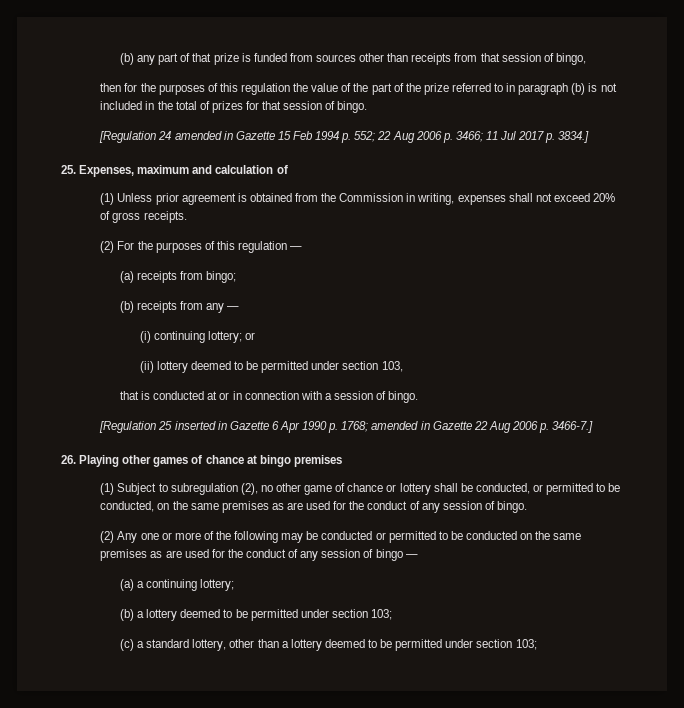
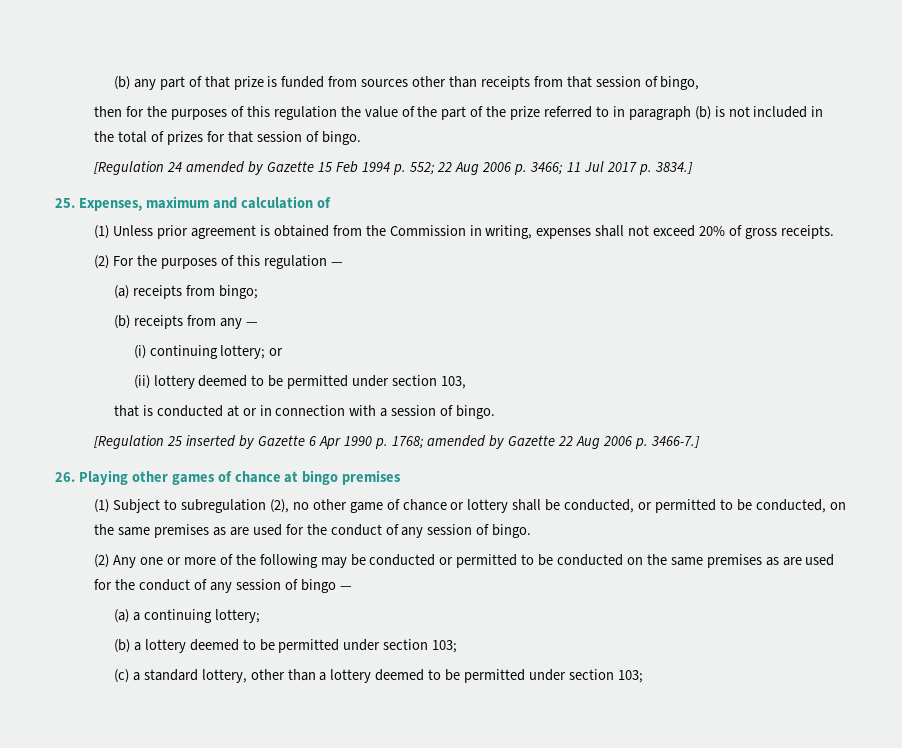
- [Regulation 24 amended in Gazette 15 Feb 1994 p. 552; 22 Aug 2006 p. 3466; 11 Jul 2017 p. 3834.]
+ [Regulation 24 amended by Gazette 15 Feb 1994 p. 552; 22 Aug 2006 p. 3466; 11 Jul 2017 p. 3834.]
- [Regulation 25 inserted in Gazette 6 Apr 1990 p. 1768; amended in Gazette 22 Aug 2006 p. 3466-7.]
+ [Regulation 25 inserted by Gazette 6 Apr 1990 p. 1768; amended by Gazette 22 Aug 2006 p. 3466-7.]

